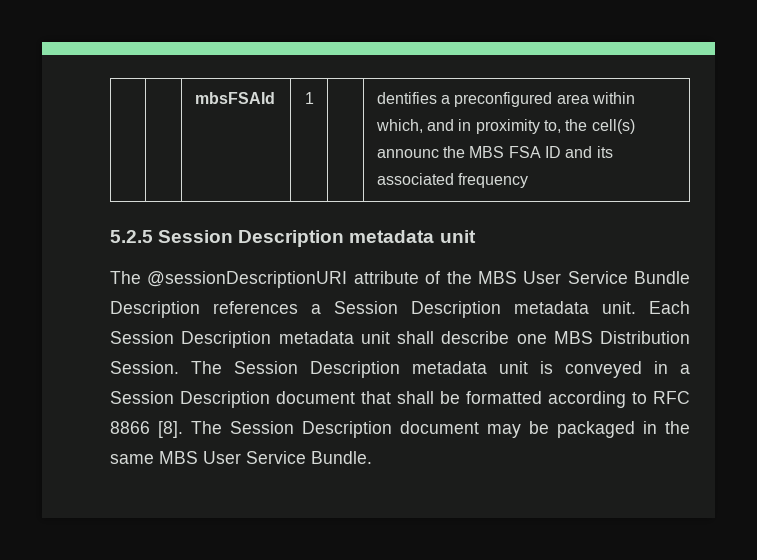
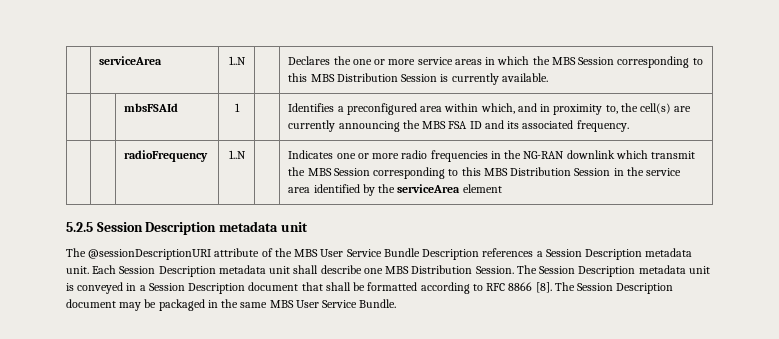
+ | serviceArea | 1..N | | Declares the one or more service areas in which the MBS Session corresponding to this MBS Distribution Session is currently available.
- | | mbsFSAId | 1 | | dentifies a preconfigured area within which, and in proximity to, the cell(s) announc the MBS FSA ID and its associated frequency
+ | | mbsFSAId | 1 | | Identifies a preconfigured area within which, and in proximity to, the cell(s) are currently announcing the MBS FSA ID and its associated frequency.
+ | | radioFrequency | 1..N | | Indicates one or more radio frequencies in the NG-RAN downlink which transmit the MBS Session corresponding to this MBS Distribution Session in the service area identified by the serviceArea element

